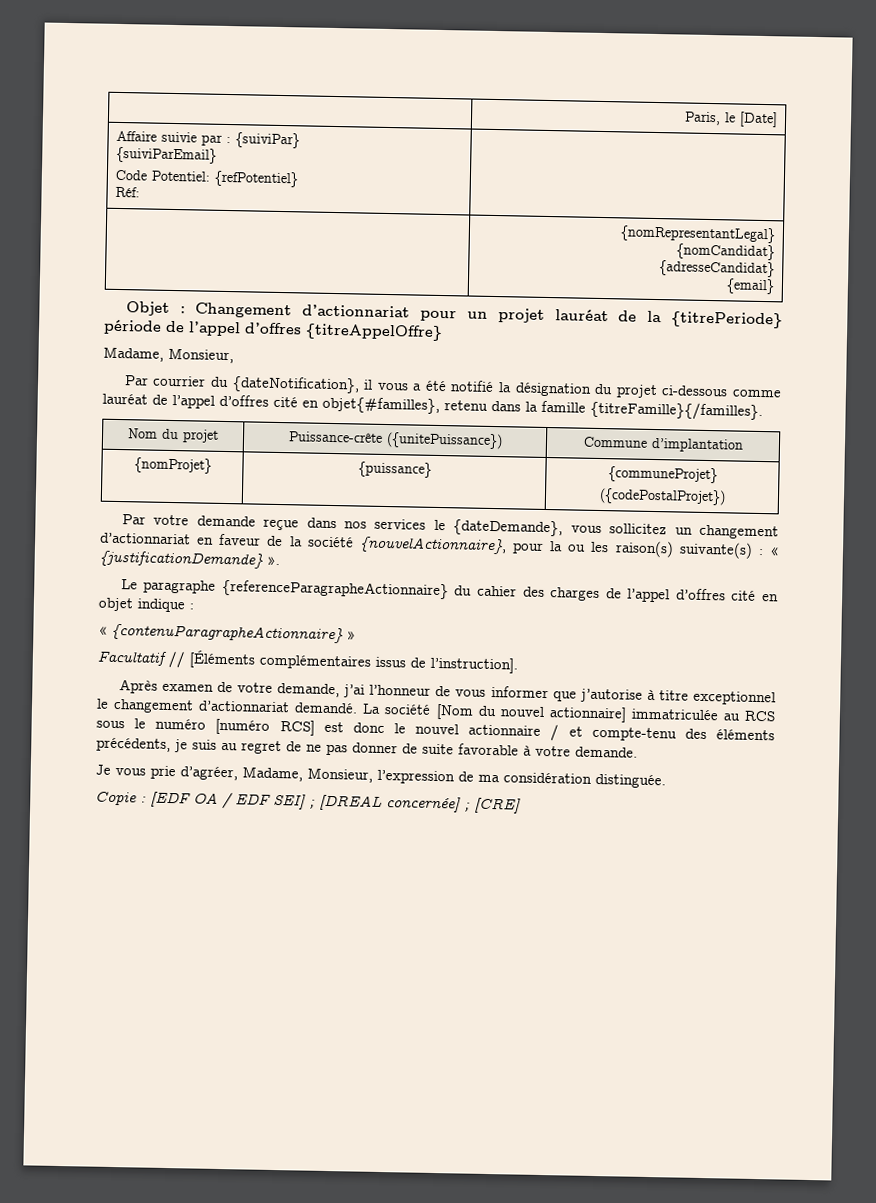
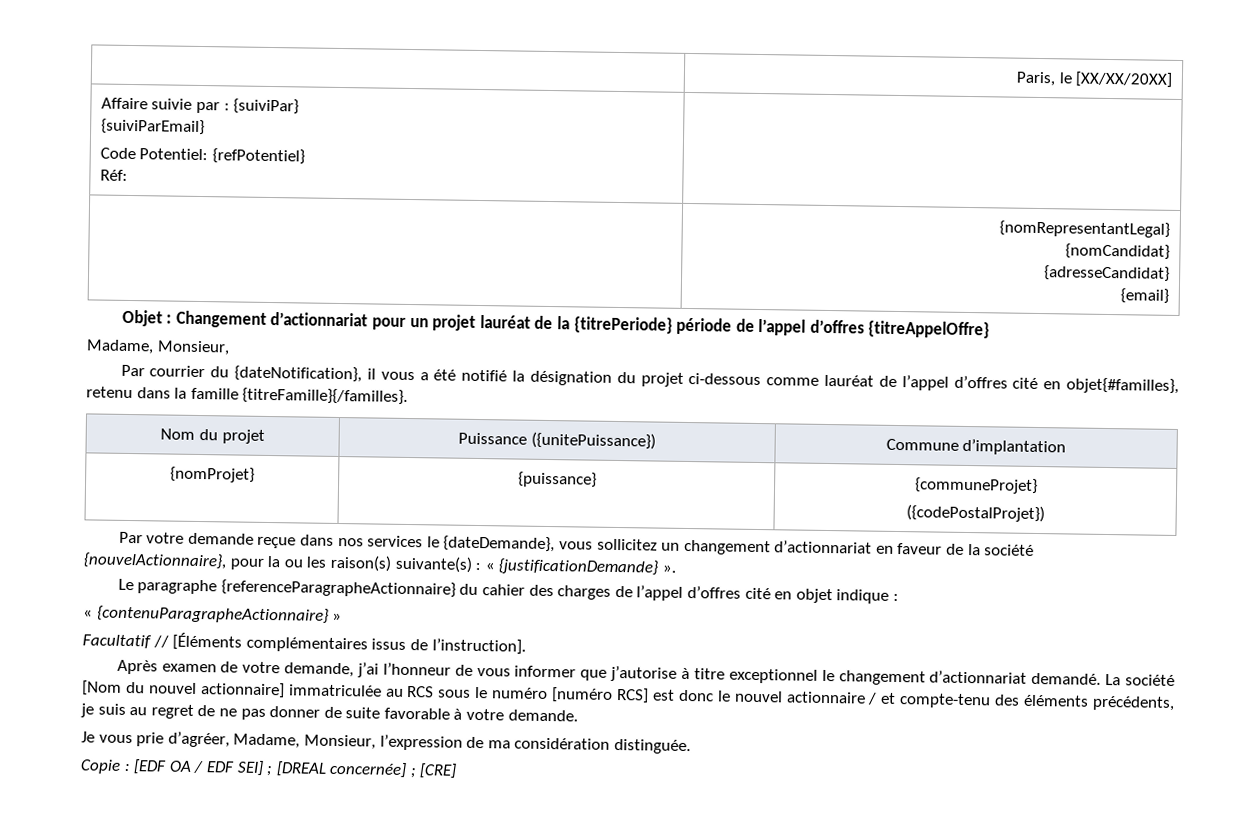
- | Paris, le [Date]
+ | Paris, le [XX/XX/20XX]
- Nom du projet | Puissance-crête ({unitePuissance}) | Commune d’implantation
+ Nom du projet | Puissance ({unitePuissance}) | Commune d’implantation

